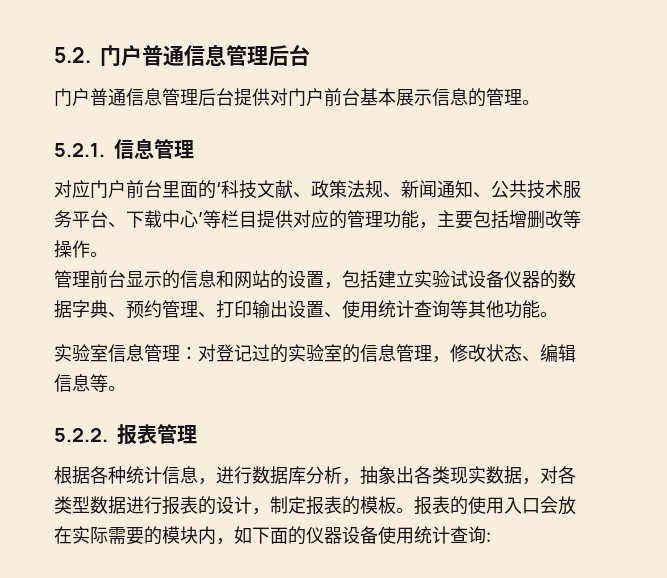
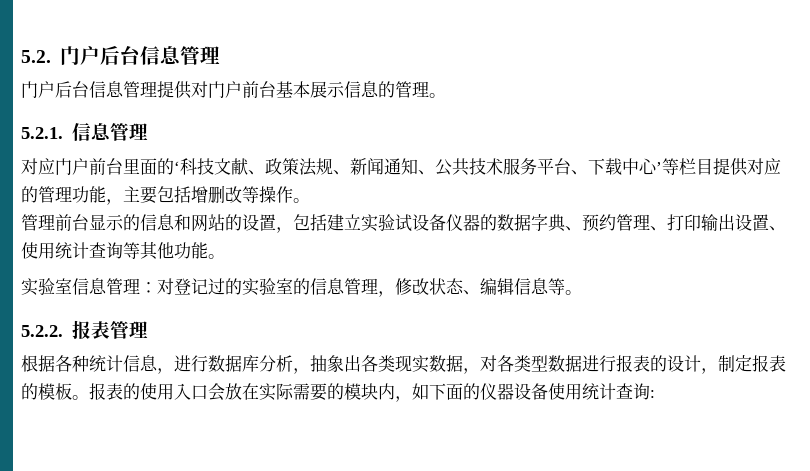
- 5.2.门户普通信息管理后台
- 门户普通信息管理后台提供对门户前台基本展示信息的管理。
+ 5.2.门户后台信息管理
+ 门户后台信息管理提供对门户前台基本展示信息的管理。

